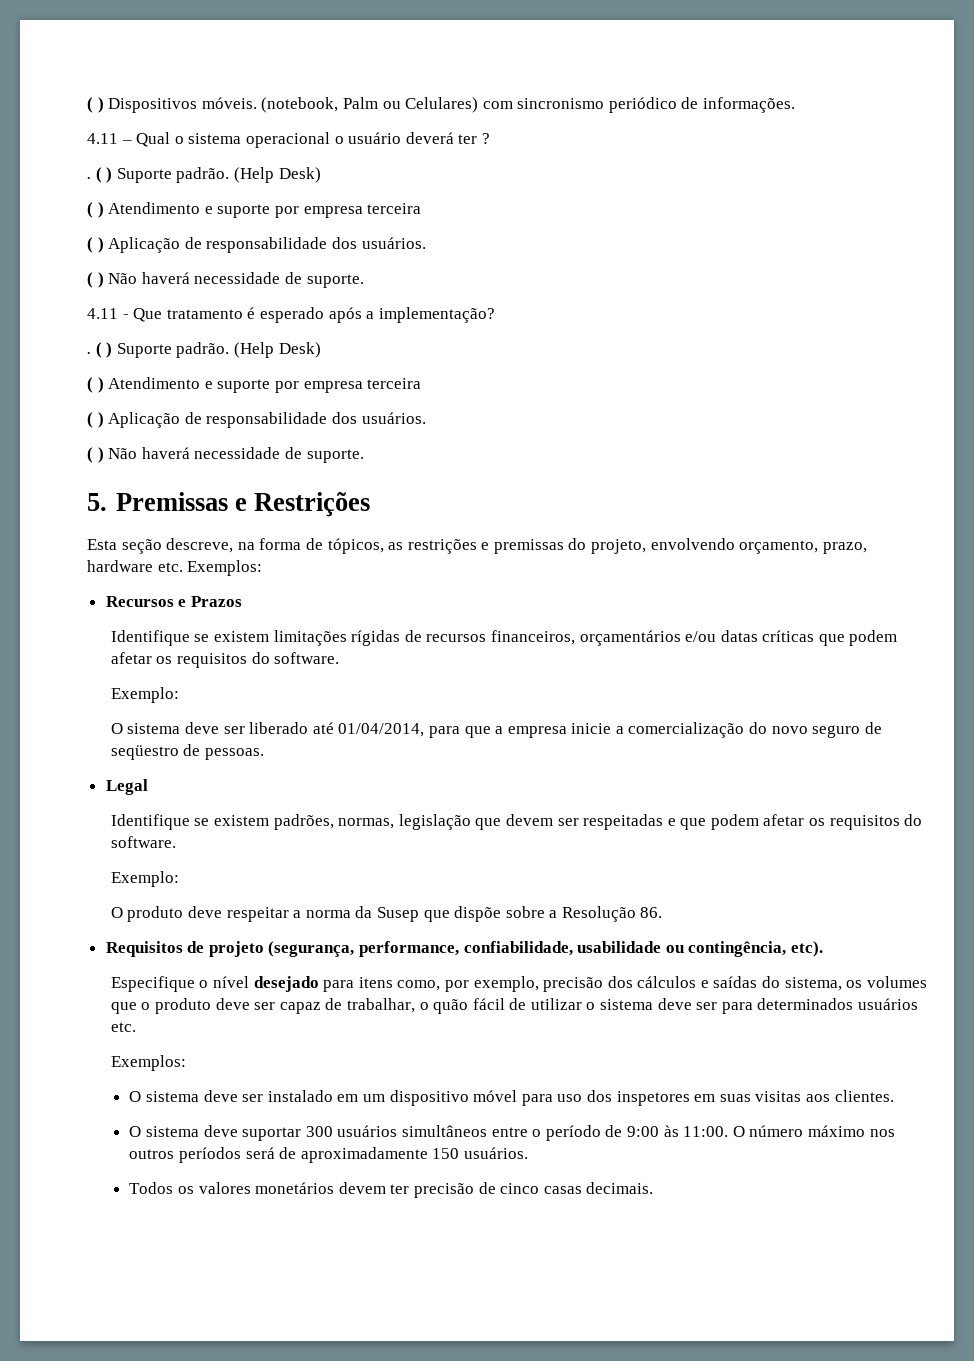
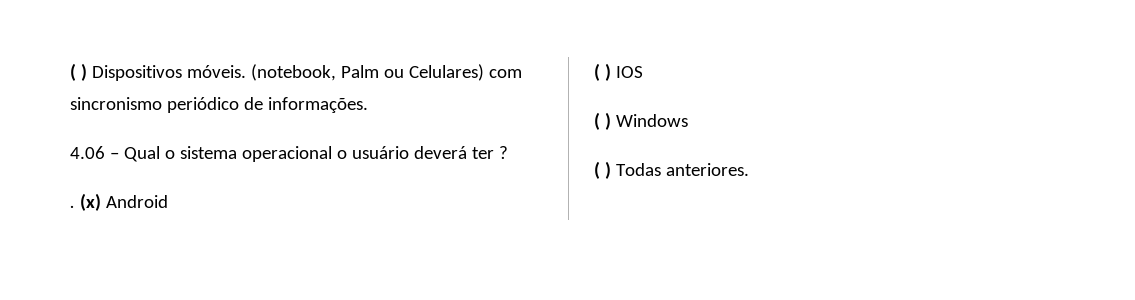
- 4.11 – Qual o sistema operacional o usuário deverá ter ?
- . ( ) Suporte padrão. (Help Desk)
- ( ) Atendimento e suporte por empresa terceira
- ( ) Aplicação de responsabilidade dos usuários.
- ( ) Não haverá necessidade de suporte.
- 4.11 - Que tratamento é esperado após a implementação?
- . ( ) Suporte padrão. (Help Desk)
- ( ) Atendimento e suporte por empresa terceira
- ( ) Aplicação de responsabilidade dos usuários.
- ( ) Não haverá necessidade de suporte.
- 5. Premissas e Restrições
- Esta seção descreve, na forma de tópicos, as restrições e premissas do projeto, envolvendo orçamento, prazo, hardware etc. Exemplos:
- Recursos e Prazos
- Identifique se existem limitações rígidas de recursos financeiros, orçamentários e/ou datas críticas que podem afetar os requisitos do software.
- Exemplo:
- O sistema deve ser liberado até 01/04/2014, para que a empresa inicie a comercialização do novo seguro de seqüestro de pessoas.
- Legal
- Identifique se existem padrões, normas, legislação que devem ser respeitadas e que podem afetar os requisitos do software.
- Exemplo:
- O produto deve respeitar a norma da Susep que dispõe sobre a Resolução 86.
- Requisitos de projeto (segurança, performance, confiabilidade, usabilidade ou contingência, etc).
- Especifique o nível desejado para itens como, por exemplo, precisão dos cálculos e saídas do sistema, os volumes que o produto deve ser capaz de trabalhar, o quão fácil de utilizar o sistema deve ser para determinados usuários etc.
- Exemplos:
- O sistema deve ser instalado em um dispositivo móvel para uso dos inspetores em suas visitas aos clientes.
- O sistema deve suportar 300 usuários simultâneos entre o período de 9:00 às 11:00. O número máximo nos outros períodos será de aproximadamente 150 usuários.
- Todos os valores monetários devem ter precisão de cinco casas decimais.
+ 4.06 – Qual o sistema operacional o usuário deverá ter ?
+ . (x) Android
+ ( ) IOS
+ ( ) Windows
+ ( ) Todas anteriores.

